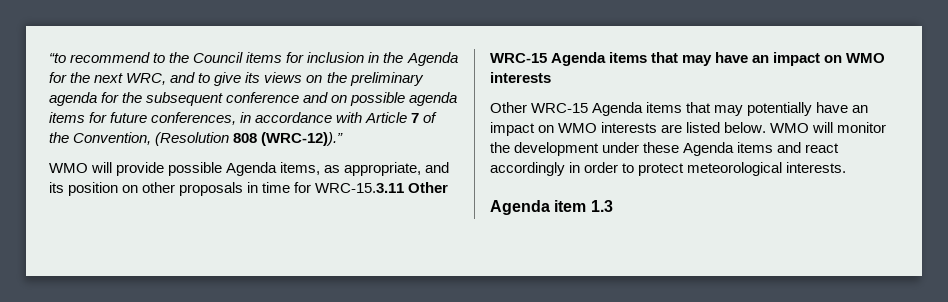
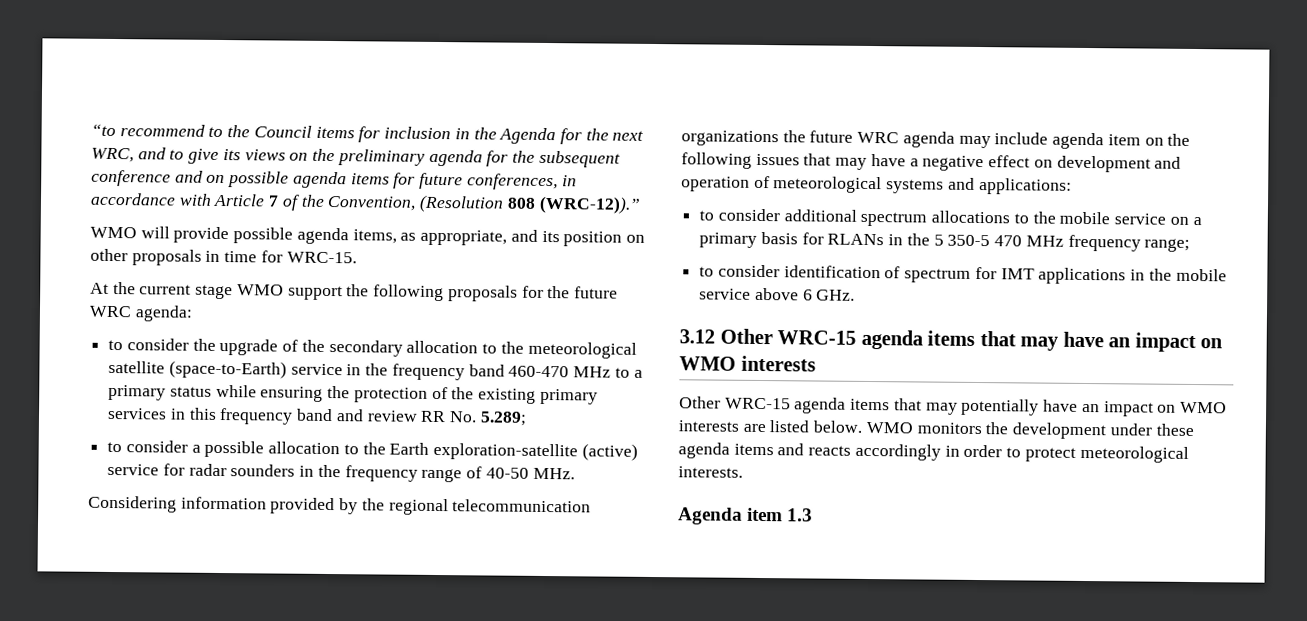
- WMO will provide possible Agenda items, as appropriate, and its position on other proposals in time for WRC-15.3.11 Other WRC-15 Agenda items that may have an impact on WMO interests
+ WMO will provide possible agenda items, as appropriate, and its position on other proposals in time for WRC-15.
+ At the current stage WMO support the following proposals for the future WRC agenda:
+ to consider the upgrade of the secondary allocation to the meteorological satellite (space-to-Earth) service in the frequency band 460-470 MHz to a primary status while ensuring the protection of the existing primary services in this frequency band and review RR No. 5.289;
+ to consider a possible allocation to the Earth exploration-satellite (active) service for radar sounders in the frequency range of 40-50 MHz.
+ Considering information provided by the regional telecommunication organizations the future WRC agenda may include agenda item on the following issues that may have a negative effect on development and operation of meteorological systems and applications:
+ to consider additional spectrum allocations to the mobile service on a primary basis for RLANs in the 5 350-5 470 MHz frequency range;
+ to consider identification of spectrum for IMT applications in the mobile service above 6 GHz.
+ 3.12 Other WRC-15 agenda items that may have an impact on WMO interests
- Other WRC-15 Agenda items that may potentially have an impact on WMO interests are listed below.
+ Other WRC-15 agenda items that may potentially have an impact on WMO interests are listed below.
- WMO will monitor the development under these Agenda items and react accordingly in order to protect meteorological interests.
+ WMO monitors the development under these agenda items and reacts accordingly in order to protect meteorological interests.

